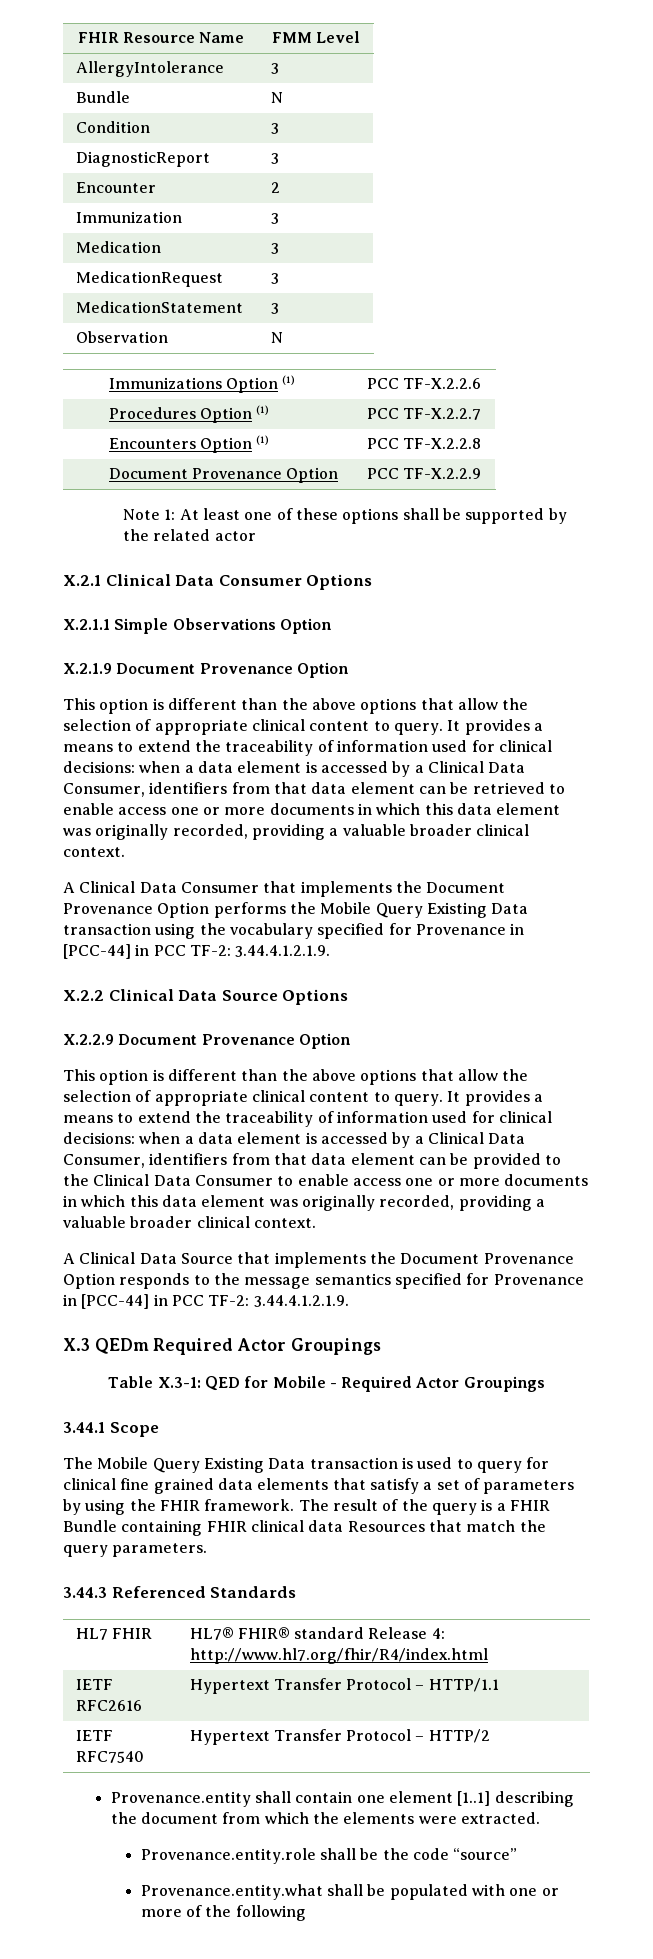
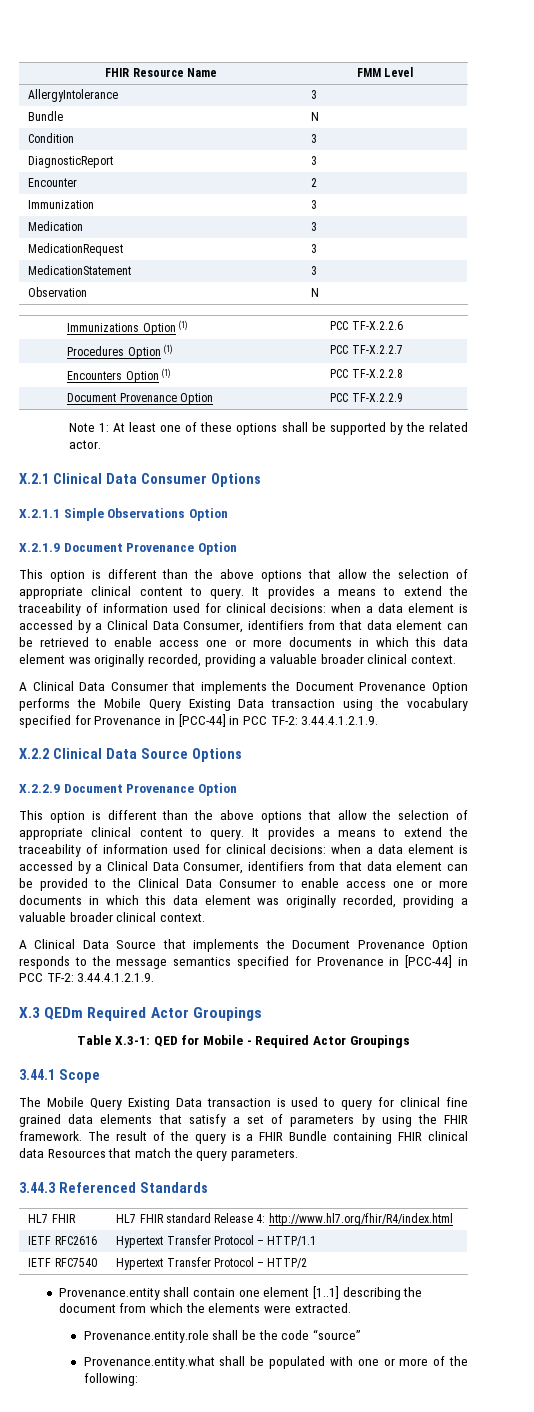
- Note 1: At least one of these options shall be supported by the related actor
+ Note 1: At least one of these options shall be supported by the related actor.
- HL7 FHIR | HL7® FHIR® standard Release 4: http://www.hl7.org/fhir/R4/index.html
+ HL7 FHIR | HL7 FHIR standard Release 4: http://www.hl7.org/fhir/R4/index.html
- Provenance.entity.what shall be populated with one or more of the following
+ Provenance.entity.what shall be populated with one or more of the following:

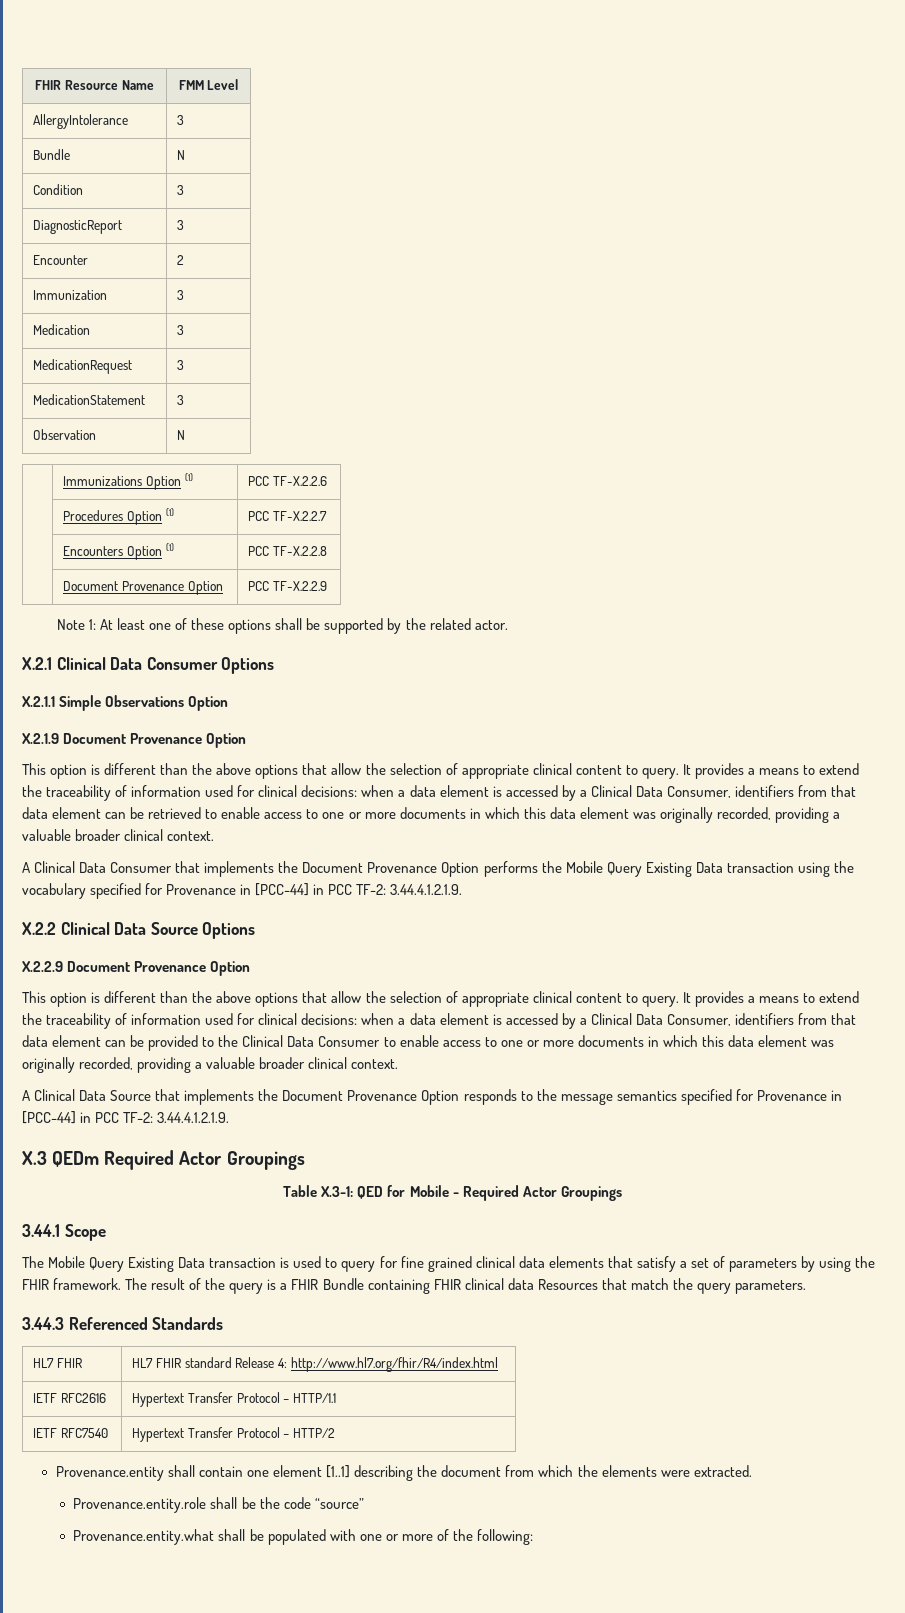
- It provides a means to extend the traceability of information used for clinical decisions: when a data element is accessed by a Clinical Data Consumer, identifiers from that data element can be retrieved to enable access one or more documents in which this data element was originally recorded, providing a valuable broader clinical context.
+ It provides a means to extend the traceability of information used for clinical decisions: when a data element is accessed by a Clinical Data Consumer, identifiers from that data element can be retrieved to enable access to one or more documents in which this data element was originally recorded, providing a valuable broader clinical context.
- It provides a means to extend the traceability of information used for clinical decisions: when a data element is accessed by a Clinical Data Consumer, identifiers from that data element can be provided to the Clinical Data Consumer to enable access one or more documents in which this data element was originally recorded, providing a valuable broader clinical context.
+ It provides a means to extend the traceability of information used for clinical decisions: when a data element is accessed by a Clinical Data Consumer, identifiers from that data element can be provided to the Clinical Data Consumer to enable access to one or more documents in which this data element was originally recorded, providing a valuable broader clinical context.
- The Mobile Query Existing Data transaction is used to query for clinical fine grained data elements that satisfy a set of parameters by using the FHIR framework.
+ The Mobile Query Existing Data transaction is used to query for fine grained clinical data elements that satisfy a set of parameters by using the FHIR framework.

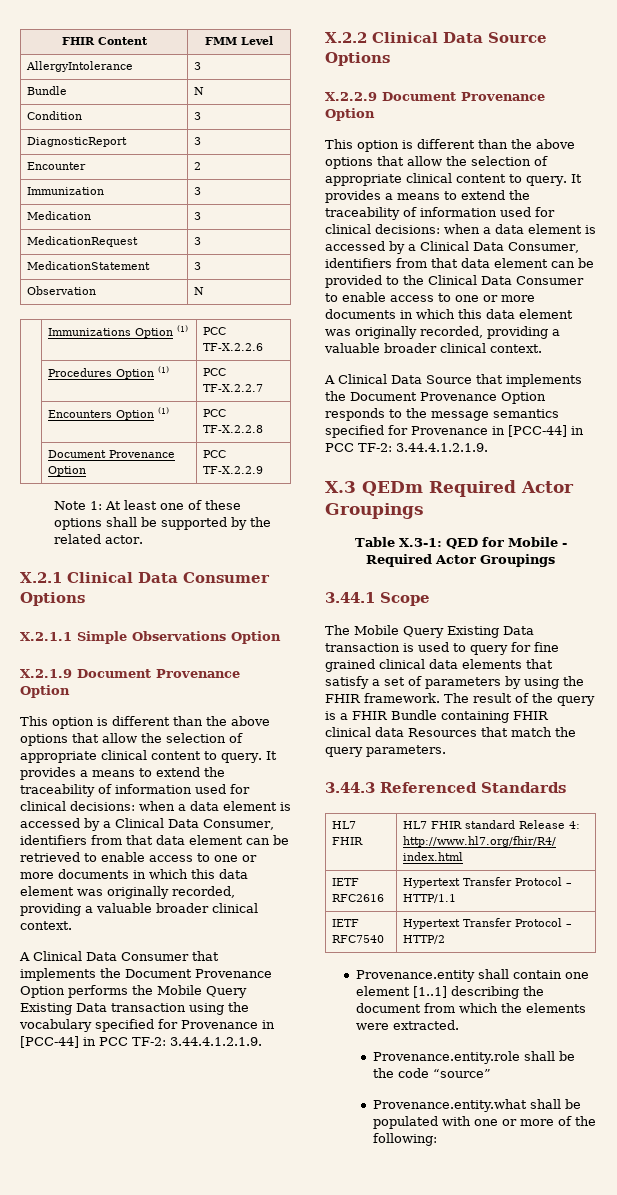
- FHIR Resource Name | FMM Level
+ FHIR Content | FMM Level

